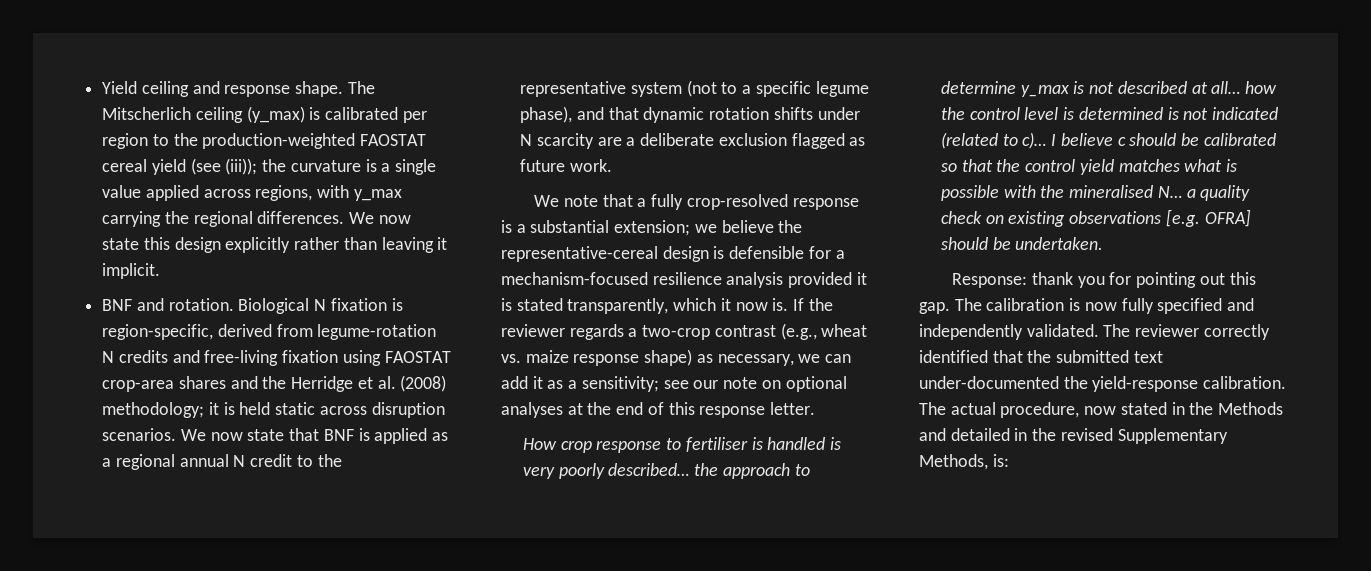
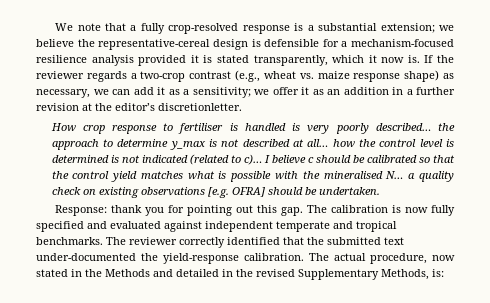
- Yield ceiling and response shape. The Mitscherlich ceiling (y_max) is calibrated per region to the production-weighted FAOSTAT cereal yield (see (iii)); the curvature is a single value applied across regions, with y_max carrying the regional differences. We now state this design explicitly rather than leaving it implicit.
- BNF and rotation. Biological N fixation is region-specific, derived from legume-rotation N credits and free-living fixation using FAOSTAT crop-area shares and the Herridge et al. (2008) methodology; it is held static across disruption scenarios. We now state that BNF is applied as a regional annual N credit to the representative system (not to a specific legume phase), and that dynamic rotation shifts under N scarcity are a deliberate exclusion flagged as future work.
- If the reviewer regards a two-crop contrast (e.g., wheat vs. maize response shape) as necessary, we can add it as a sensitivity; see our note on optional analyses at the end of this response letter.
+ If the reviewer regards a two-crop contrast (e.g., wheat vs. maize response shape) as necessary, we can add it as a sensitivity; we offer it as an addition in a further revision at the editor’s discretionletter.
- The calibration is now fully specified and independently validated.
+ The calibration is now fully specified and evaluated against independent temperate and tropical benchmarks.

